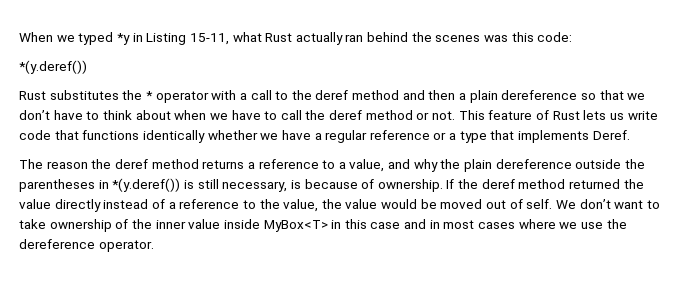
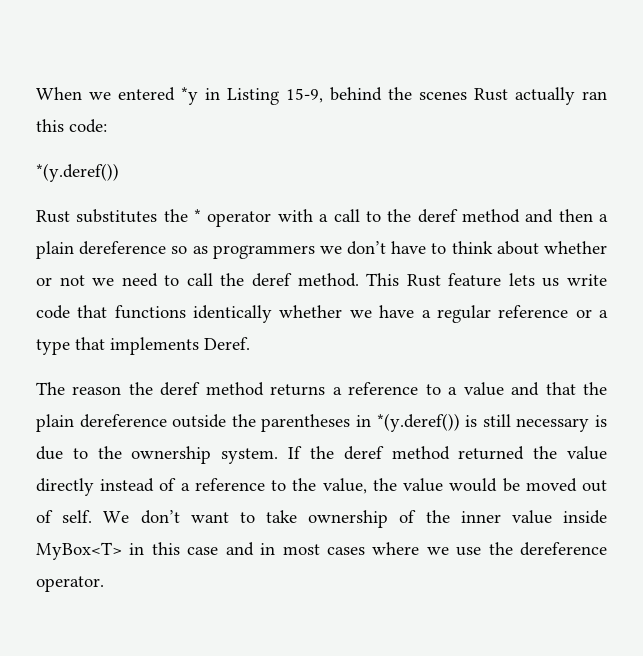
- When we typed *y in Listing 15-11, what Rust actually ran behind the scenes was this code:
+ When we entered *y in Listing 15-9, behind the scenes Rust actually ran this code:
- Rust substitutes the * operator with a call to the deref method and then a plain dereference so that we don’t have to think about when we have to call the deref method or not. This feature of Rust lets us write code that functions identically whether we have a regular reference or a type that implements Deref.
+ Rust substitutes the * operator with a call to the deref method and then a plain dereference so as programmers we don’t have to think about whether or not we need to call the deref method. This Rust feature lets us write code that functions identically whether we have a regular reference or a type that implements Deref.
- The reason the deref method returns a reference to a value, and why the plain dereference outside the parentheses in *(y.deref()) is still necessary, is because of ownership.
+ The reason the deref method returns a reference to a value and that the plain dereference outside the parentheses in *(y.deref()) is still necessary is due to the ownership system.

